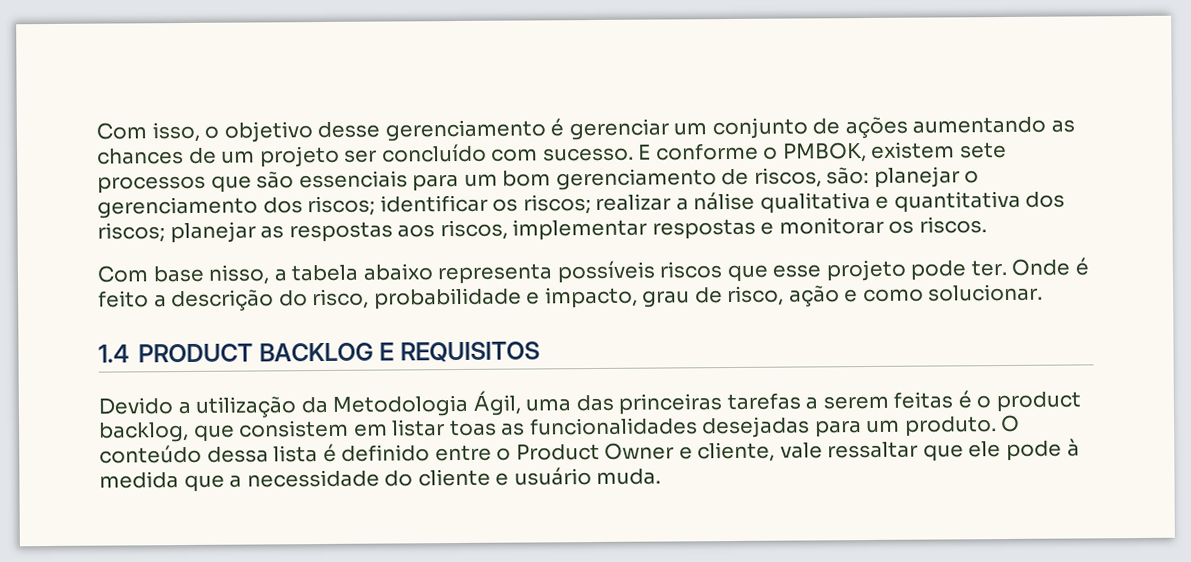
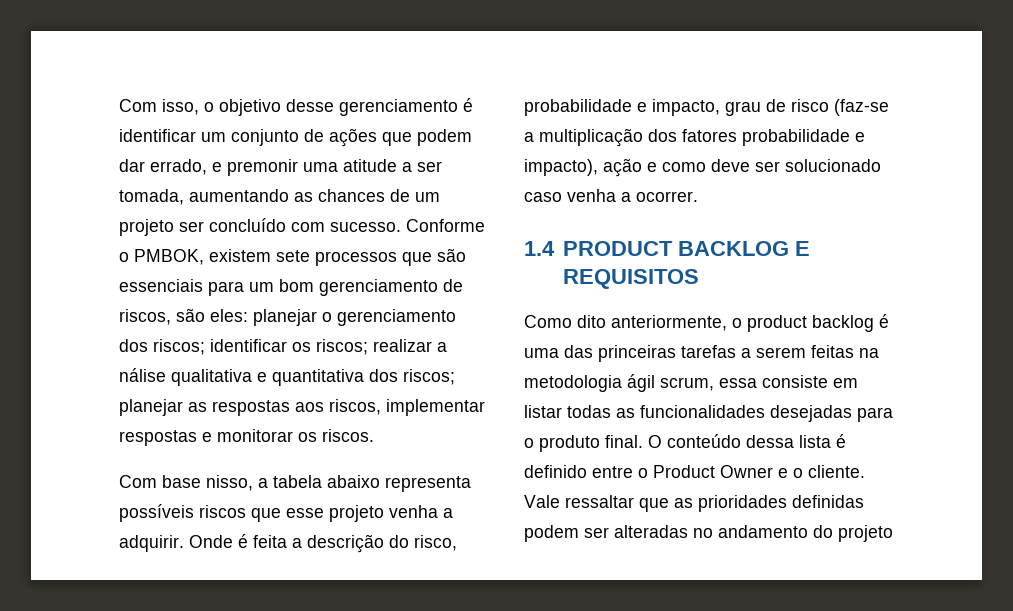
- Com isso, o objetivo desse gerenciamento é gerenciar um conjunto de ações aumentando as chances de um projeto ser concluído com sucesso.
+ Com isso, o objetivo desse gerenciamento é identificar um conjunto de ações que podem dar errado, e premonir uma atitude a ser tomada, aumentando as chances de um projeto ser concluído com sucesso.
- E conforme o PMBOK, existem sete processos que são essenciais para um bom gerenciamento de riscos, são: planejar o gerenciamento dos riscos; identificar os riscos; realizar a nálise qualitativa e quantitativa dos riscos; planejar as respostas aos riscos, implementar respostas e monitorar os riscos.
+ Conforme o PMBOK, existem sete processos que são essenciais para um bom gerenciamento de riscos, são eles: planejar o gerenciamento dos riscos; identificar os riscos; realizar a nálise qualitativa e quantitativa dos riscos; planejar as respostas aos riscos, implementar respostas e monitorar os riscos.
- Com base nisso, a tabela abaixo representa possíveis riscos que esse projeto pode ter.
+ Com base nisso, a tabela abaixo representa possíveis riscos que esse projeto venha a adquirir.
- Onde é feito a descrição do risco, probabilidade e impacto, grau de risco, ação e como solucionar.
+ Onde é feita a descrição do risco, probabilidade e impacto, grau de risco (faz-se a multiplicação dos fatores probabilidade e impacto), ação e como deve ser solucionado caso venha a ocorrer.
- Devido a utilização da Metodologia Ágil, uma das princeiras tarefas a serem feitas é o product backlog, que consistem em listar toas as funcionalidades desejadas para um produto.
+ Como dito anteriormente, o product backlog é uma das princeiras tarefas a serem feitas na metodologia ágil scrum, essa consiste em listar todas as funcionalidades desejadas para o produto final.
- O conteúdo dessa lista é definido entre o Product Owner e cliente, vale ressaltar que ele pode à medida que a necessidade do cliente e usuário muda.
+ O conteúdo dessa lista é definido entre o Product Owner e o cliente. Vale ressaltar que as prioridades definidas podem ser alteradas no andamento do projeto

